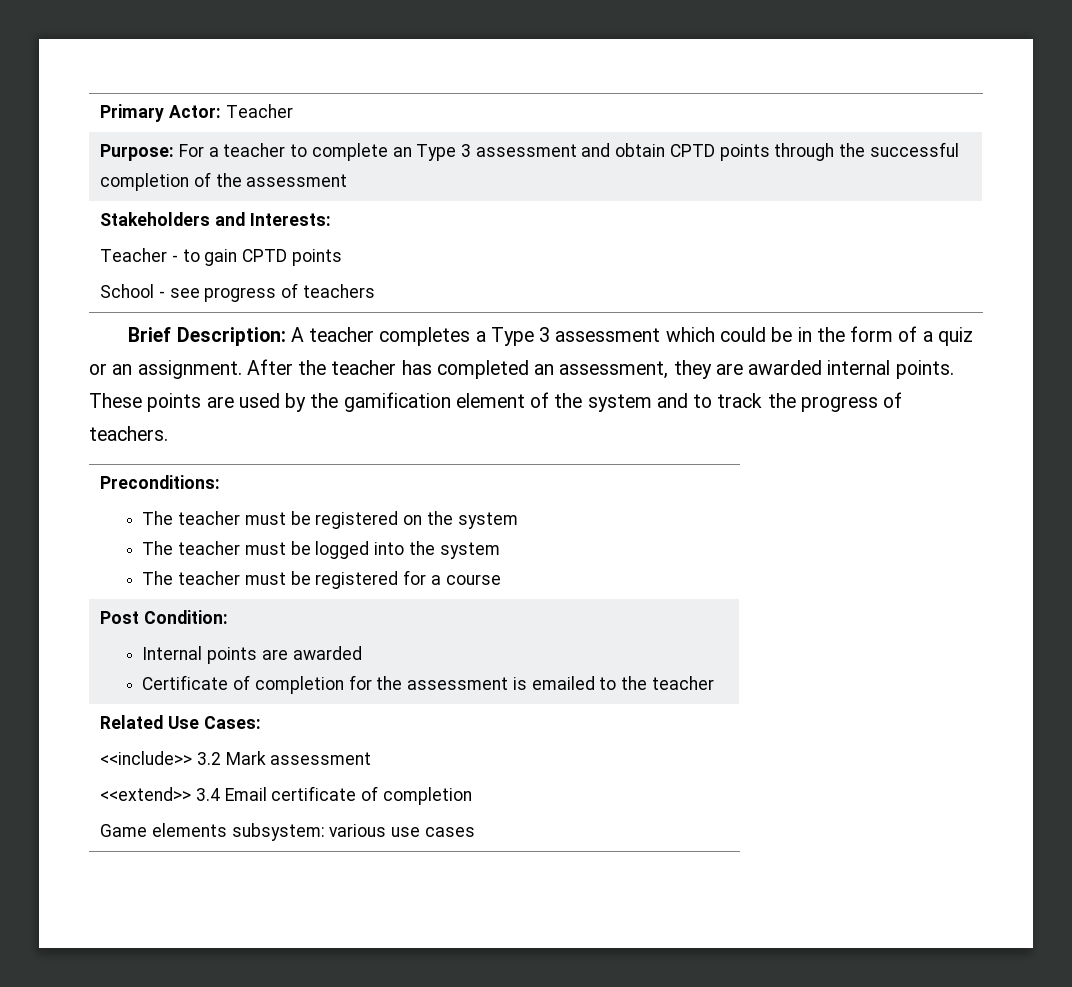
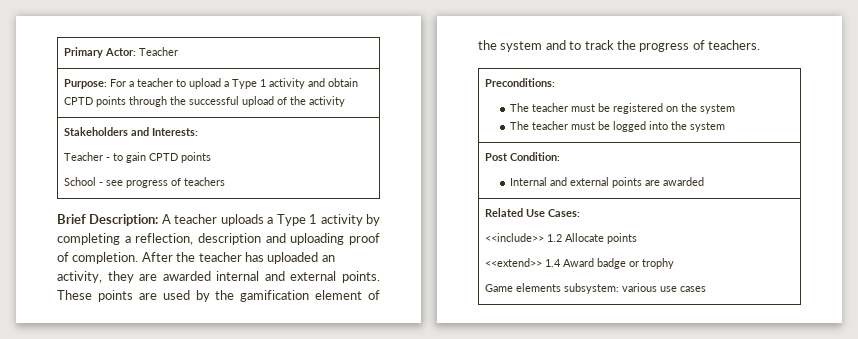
- Purpose: For a teacher to complete an Type 3 assessment and obtain CPTD points through the successful completion of the assessment
+ Purpose: For a teacher to upload a Type 1 activity and obtain CPTD points through the successful upload of the activity
- Brief Description: A teacher completes a Type 3 assessment which could be in the form of a quiz or an assignment.
+ Brief Description: A teacher uploads a Type 1 activity by completing a reflection, description and uploading proof of completion.
- After the teacher has completed an assessment, they are awarded internal points.
+ After the teacher has uploaded an activity, they are awarded internal and external points.
  Preconditions:
  The teacher must be registered on the system
  The teacher must be logged into the system
- The teacher must be registered for a course
  Post Condition:
- Internal points are awarded
- Certificate of completion for the assessment is emailed to the teacher
+ Internal and external points are awarded
  Related Use Cases:
- <<include>> 3.2 Mark assessment
- <<extend>> 3.4 Email certificate of completion
+ <<include>> 1.2 Allocate points
+ <<extend>> 1.4 Award badge or trophy

